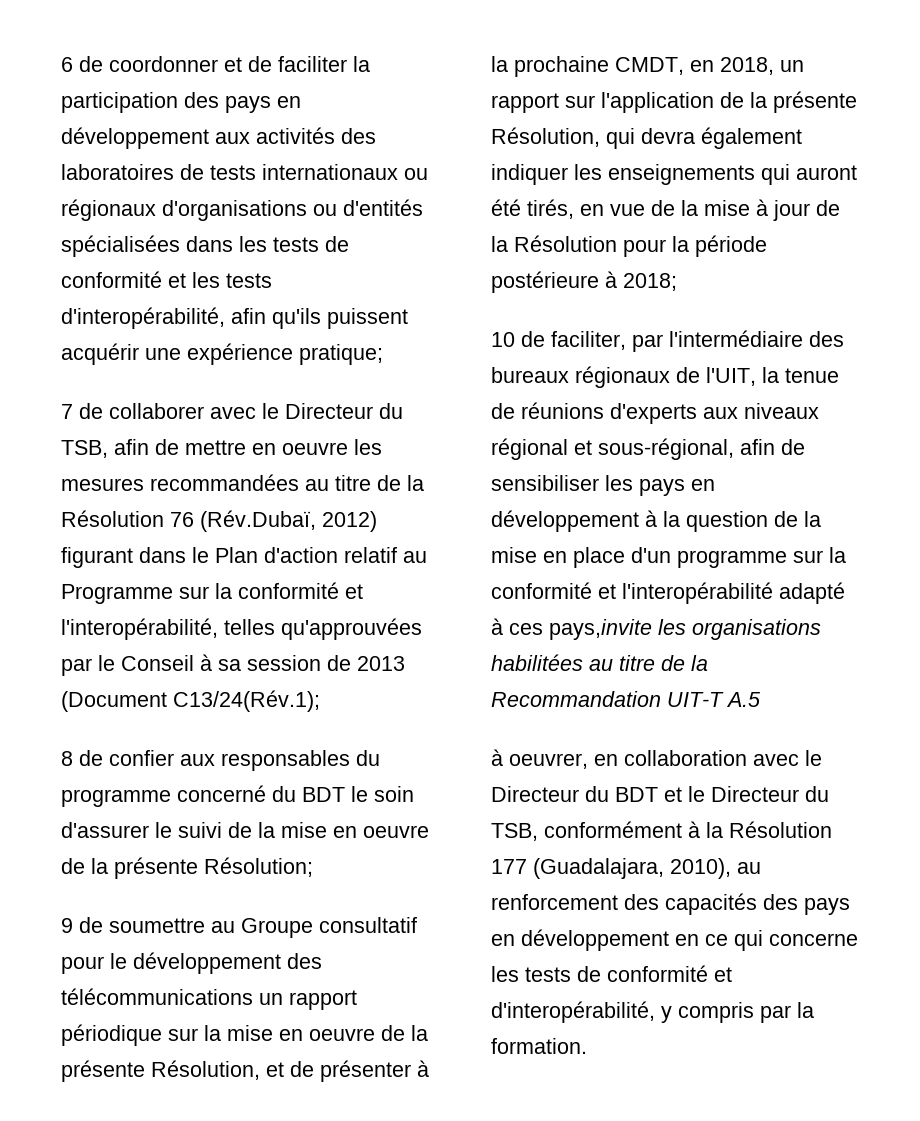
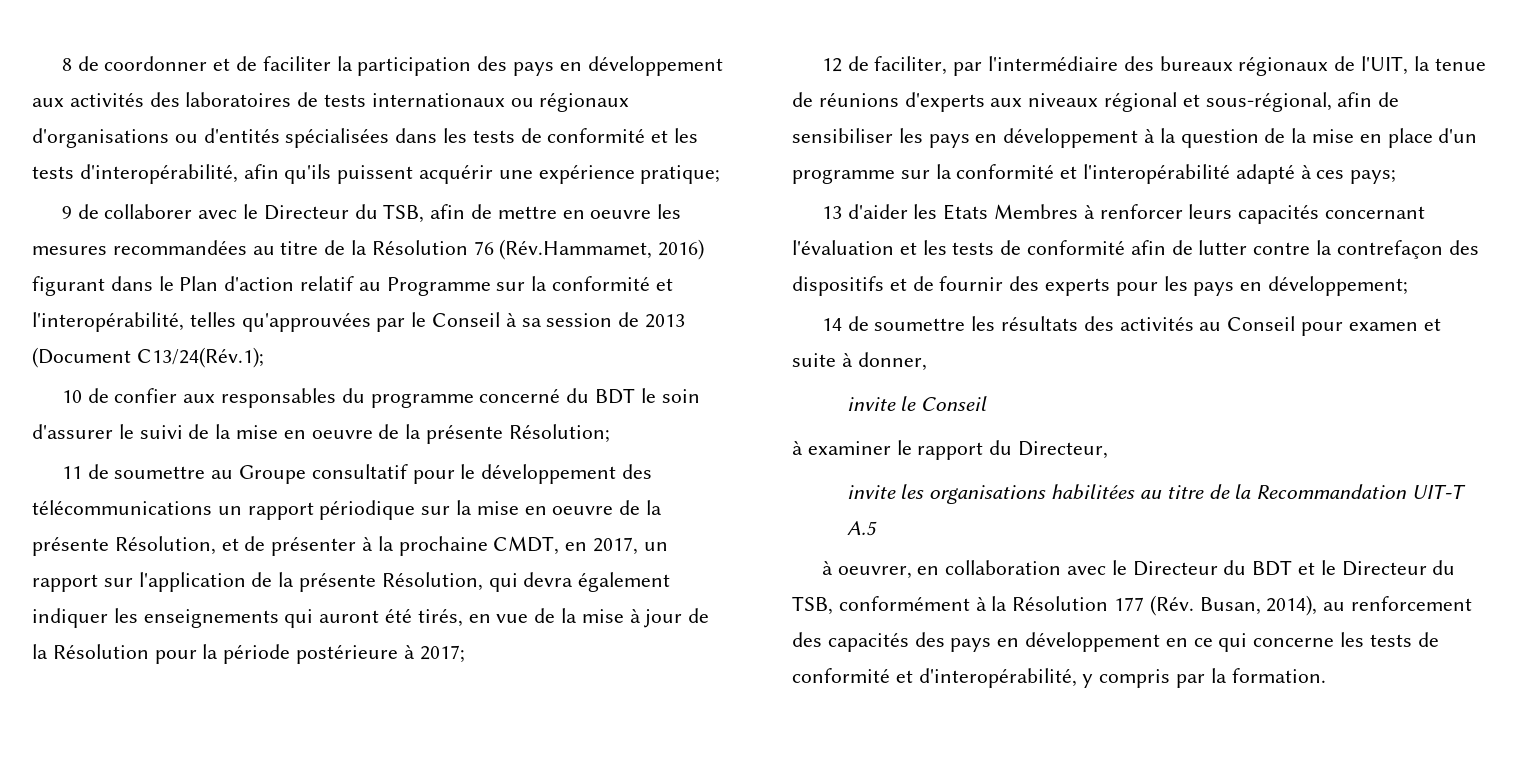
- 6 de coordonner et de faciliter la participation des pays en développement aux activités des laboratoires de tests internationaux ou régionaux d'organisations ou d'entités spécialisées dans les tests de conformité et les tests d'interopérabilité, afin qu'ils puissent acquérir une expérience pratique;
+ 8 de coordonner et de faciliter la participation des pays en développement aux activités des laboratoires de tests internationaux ou régionaux d'organisations ou d'entités spécialisées dans les tests de conformité et les tests d'interopérabilité, afin qu'ils puissent acquérir une expérience pratique;
- 7 de collaborer avec le Directeur du TSB, afin de mettre en oeuvre les mesures recommandées au titre de la Résolution 76 (Rév.Dubaï, 2012) figurant dans le Plan d'action relatif au Programme sur la conformité et l'interopérabilité, telles qu'approuvées par le Conseil à sa session de 2013 (Document C13/24(Rév.1);
+ 9 de collaborer avec le Directeur du TSB, afin de mettre en oeuvre les mesures recommandées au titre de la Résolution 76 (Rév.Hammamet, 2016) figurant dans le Plan d'action relatif au Programme sur la conformité et l'interopérabilité, telles qu'approuvées par le Conseil à sa session de 2013 (Document C13/24(Rév.1);
- 8 de confier aux responsables du programme concerné du BDT le soin d'assurer le suivi de la mise en oeuvre de la présente Résolution;
+ 10 de confier aux responsables du programme concerné du BDT le soin d'assurer le suivi de la mise en oeuvre de la présente Résolution;
- 9 de soumettre au Groupe consultatif pour le développement des télécommunications un rapport périodique sur la mise en oeuvre de la présente Résolution, et de présenter à la prochaine CMDT, en 2018, un rapport sur l'application de la présente Résolution, qui devra également indiquer les enseignements qui auront été tirés, en vue de la mise à jour de la Résolution pour la période postérieure à 2018;
- 10 de faciliter, par l'intermédiaire des bureaux régionaux de l'UIT, la tenue de réunions d'experts aux niveaux régional et sous-régional, afin de sensibiliser les pays en développement à la question de la mise en place d'un programme sur la conformité et l'interopérabilité adapté à ces pays,invite les organisations habilitées au titre de la Recommandation UIT-T A.5
+ 11 de soumettre au Groupe consultatif pour le développement des télécommunications un rapport périodique sur la mise en oeuvre de la présente Résolution, et de présenter à la prochaine CMDT, en 2017, un rapport sur l'application de la présente Résolution, qui devra également indiquer les enseignements qui auront été tirés, en vue de la mise à jour de la Résolution pour la période postérieure à 2017;
+ 12 de faciliter, par l'intermédiaire des bureaux régionaux de l'UIT, la tenue de réunions d'experts aux niveaux régional et sous-régional, afin de sensibiliser les pays en développement à la question de la mise en place d'un programme sur la conformité et l'interopérabilité adapté à ces pays;
+ 13 d'aider les Etats Membres à renforcer leurs capacités concernant l'évaluation et les tests de conformité afin de lutter contre la contrefaçon des dispositifs et de fournir des experts pour les pays en développement;
+ 14 de soumettre les résultats des activités au Conseil pour examen et suite à donner,
+ invite le Conseil
+ à examiner le rapport du Directeur,
+ invite les organisations habilitées au titre de la Recommandation UIT-T A.5
- à oeuvrer, en collaboration avec le Directeur du BDT et le Directeur du TSB, conformément à la Résolution 177 (Guadalajara, 2010), au renforcement des capacités des pays en développement en ce qui concerne les tests de conformité et d'interopérabilité, y compris par la formation.
+ à oeuvrer, en collaboration avec le Directeur du BDT et le Directeur du TSB, conformément à la Résolution 177 (Rév. Busan, 2014), au renforcement des capacités des pays en développement en ce qui concerne les tests de conformité et d'interopérabilité, y compris par la formation.

